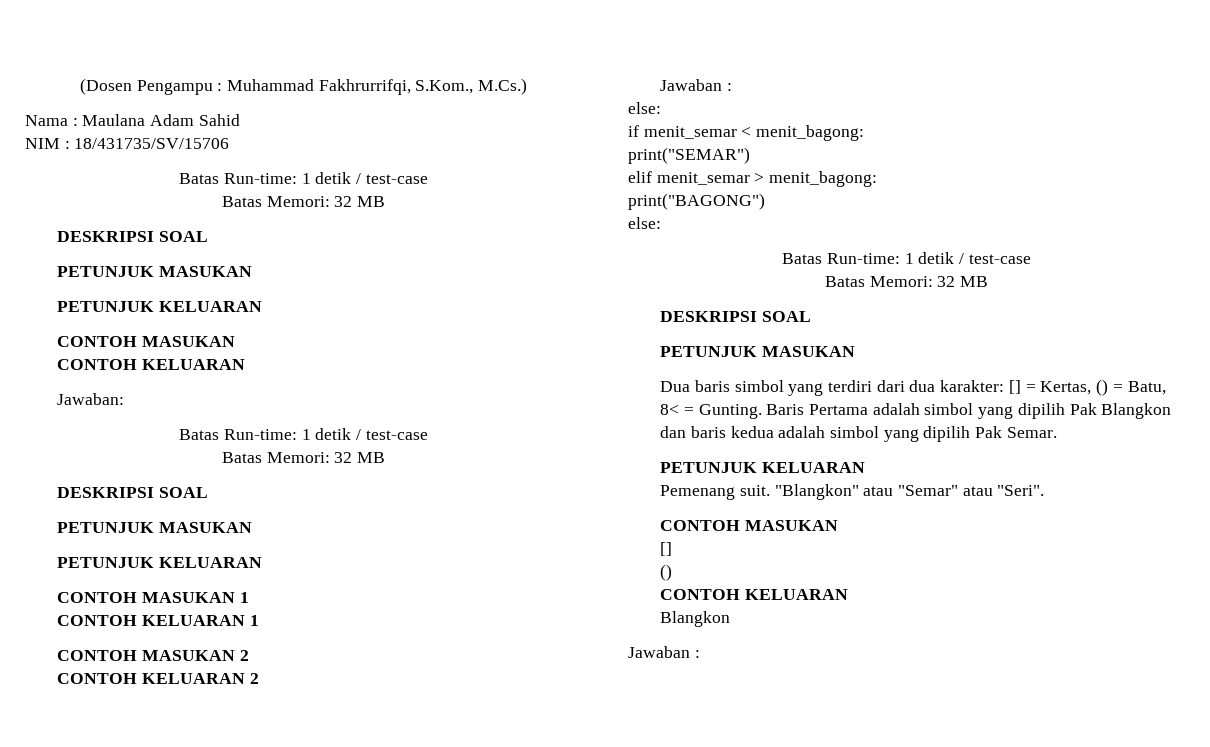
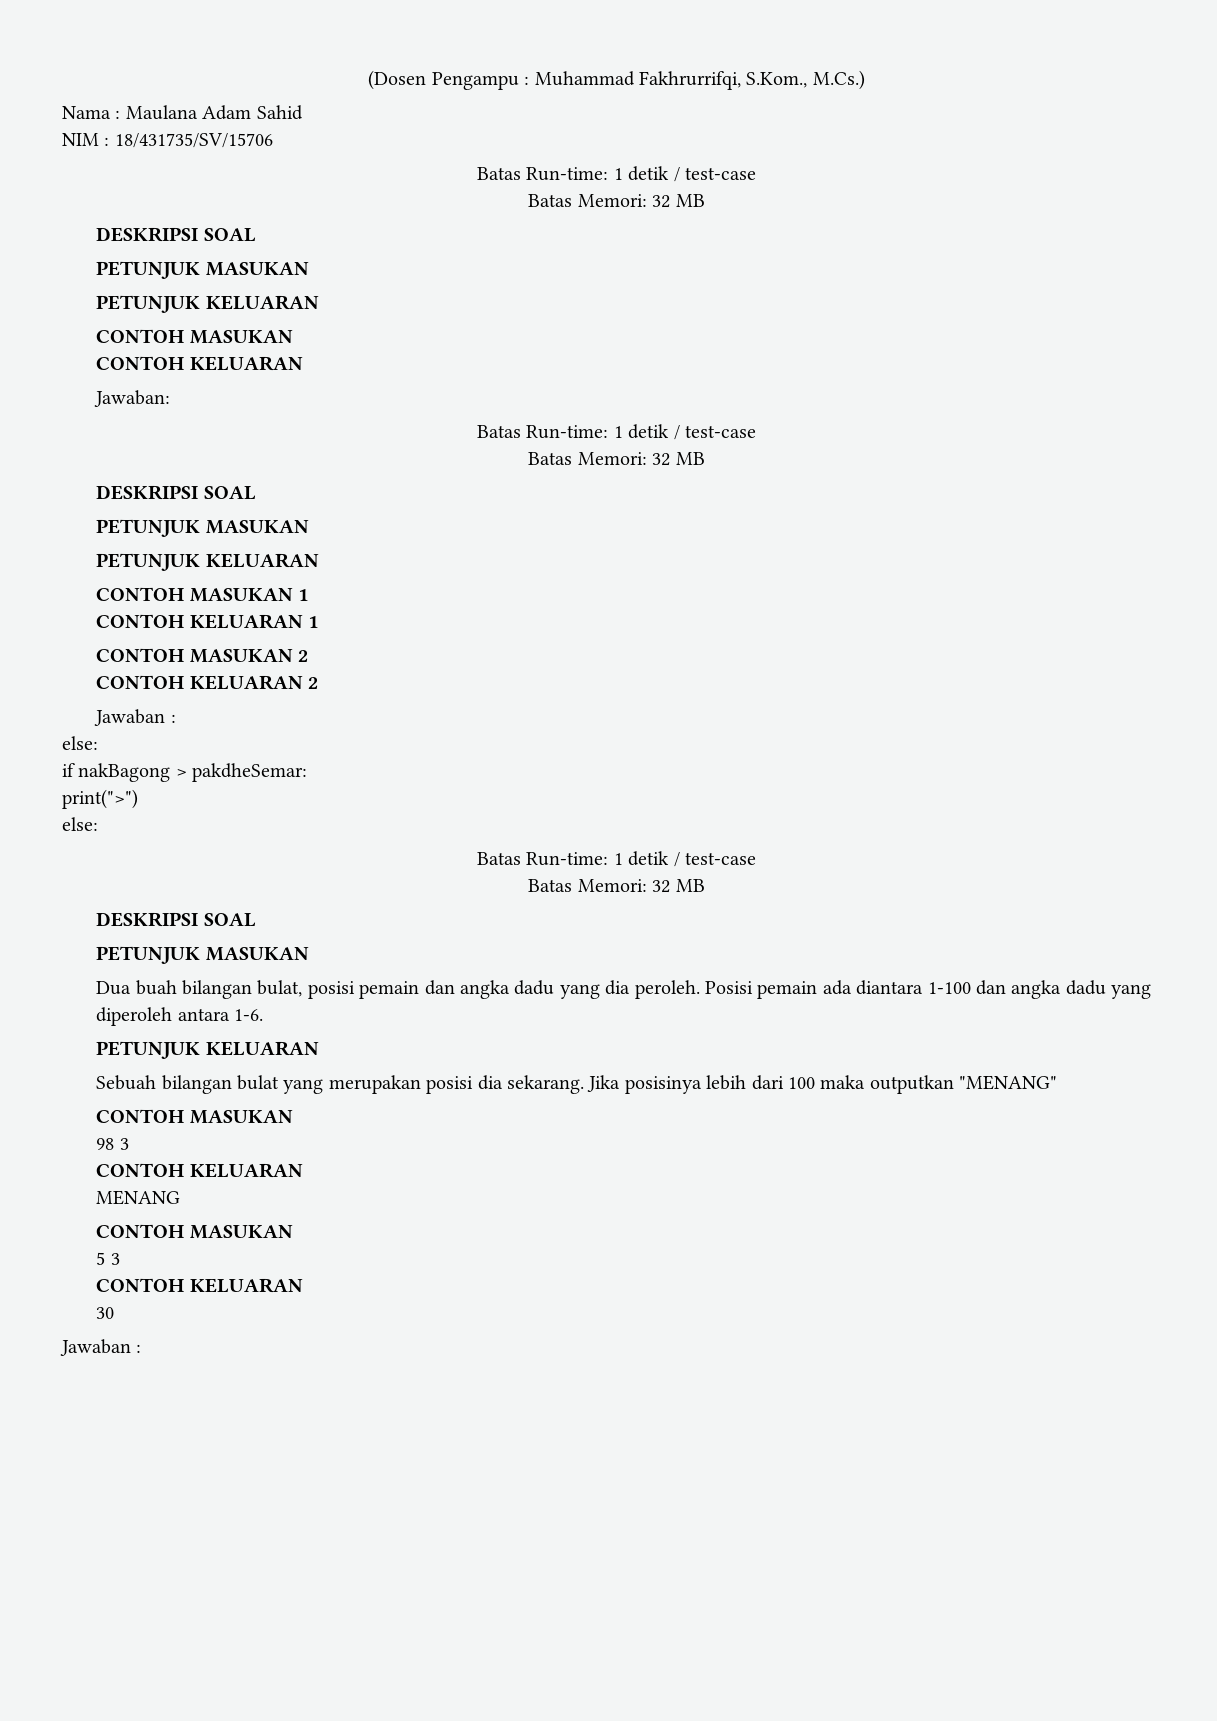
- if menit_semar < menit_bagong:
- print("SEMAR")
- elif menit_semar > menit_bagong:
- print("BAGONG")
+ if nakBagong > pakdheSemar:
+ print(">")
- Dua baris simbol yang terdiri dari dua karakter: [] = Kertas, () = Batu, 8< = Gunting. Baris Pertama adalah simbol yang dipilih Pak Blangkon dan baris kedua adalah simbol yang dipilih Pak Semar.
+ Dua buah bilangan bulat, posisi pemain dan angka dadu yang dia peroleh. Posisi pemain ada diantara 1-100 dan angka dadu yang diperoleh antara 1-6.
  PETUNJUK KELUARAN
- Pemenang suit. "Blangkon" atau "Semar" atau "Seri".
+ Sebuah bilangan bulat yang merupakan posisi dia sekarang. Jika posisinya lebih dari 100 maka outputkan "MENANG"
  CONTOH MASUKAN
- []
- ()
+ 98 3
  CONTOH KELUARAN
- Blangkon
+ MENANG
+ CONTOH MASUKAN
+ 5 3
+ CONTOH KELUARAN
+ 30

